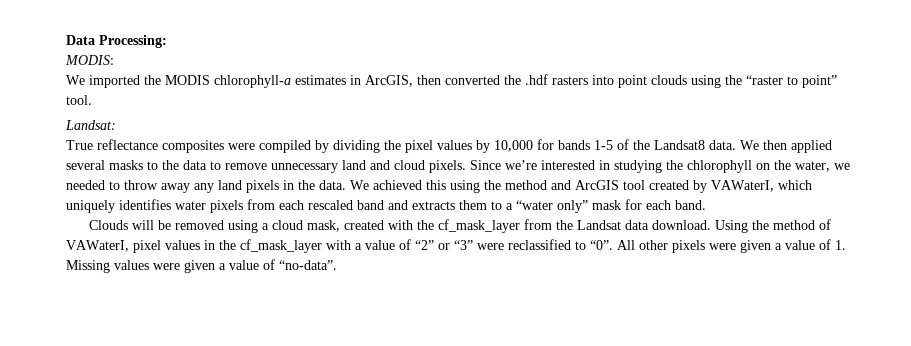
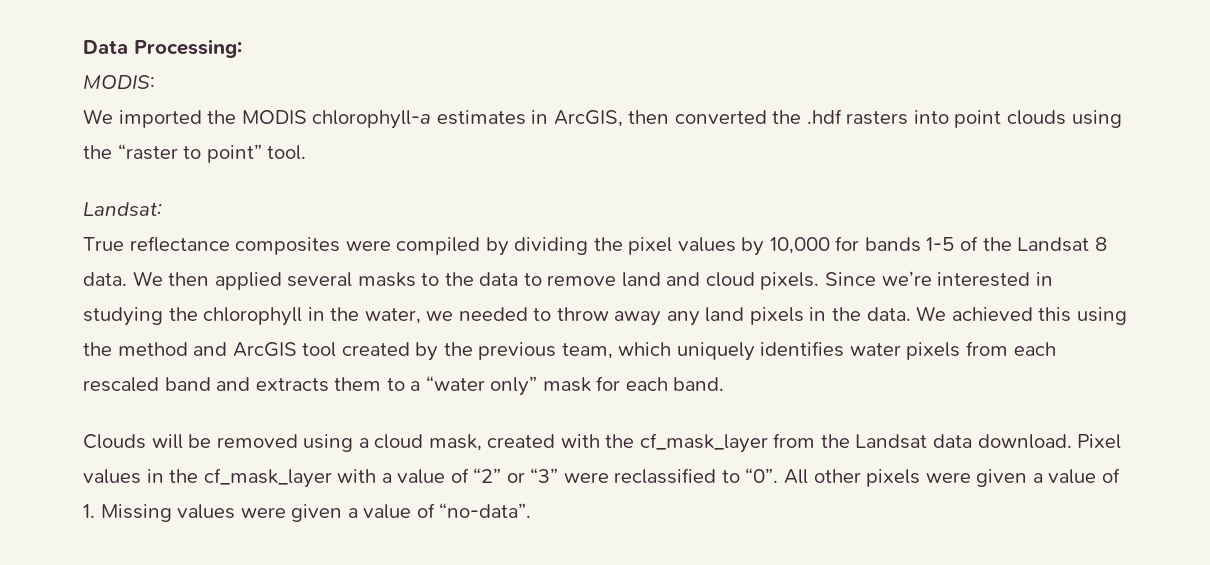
- True reflectance composites were compiled by dividing the pixel values by 10,000 for bands 1-5 of the Landsat8 data.
+ True reflectance composites were compiled by dividing the pixel values by 10,000 for bands 1-5 of the Landsat 8 data.
- We then applied several masks to the data to remove unnecessary land and cloud pixels.
+ We then applied several masks to the data to remove land and cloud pixels.
- Since we’re interested in studying the chlorophyll on the water, we needed to throw away any land pixels in the data.
+ Since we’re interested in studying the chlorophyll in the water, we needed to throw away any land pixels in the data.
- We achieved this using the method and ArcGIS tool created by VAWaterI, which uniquely identifies water pixels from each rescaled band and extracts them to a “water only” mask for each band.
+ We achieved this using the method and ArcGIS tool created by the previous team, which uniquely identifies water pixels from each rescaled band and extracts them to a “water only” mask for each band.
- Using the method of VAWaterI, pixel values in the cf_mask_layer with a value of “2” or “3” were reclassified to “0”.
+ Pixel values in the cf_mask_layer with a value of “2” or “3” were reclassified to “0”.

